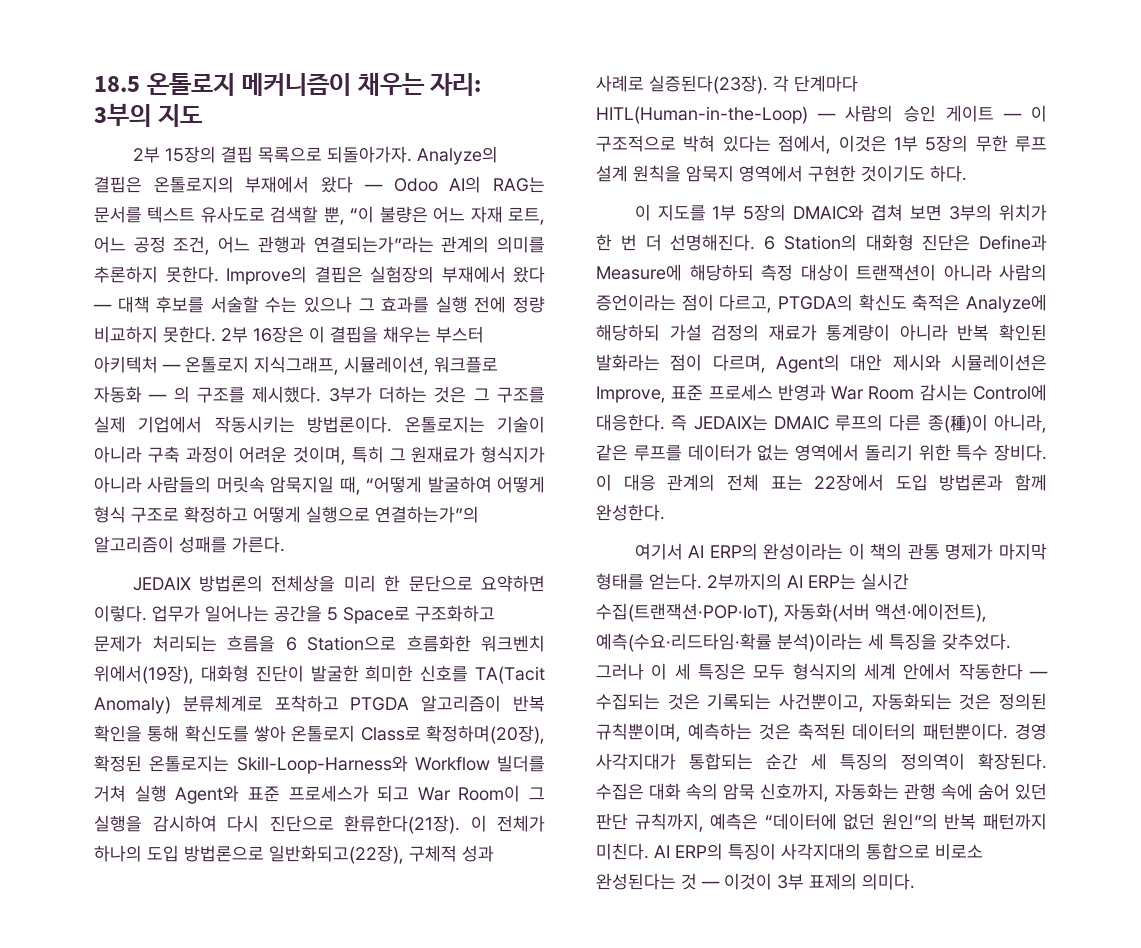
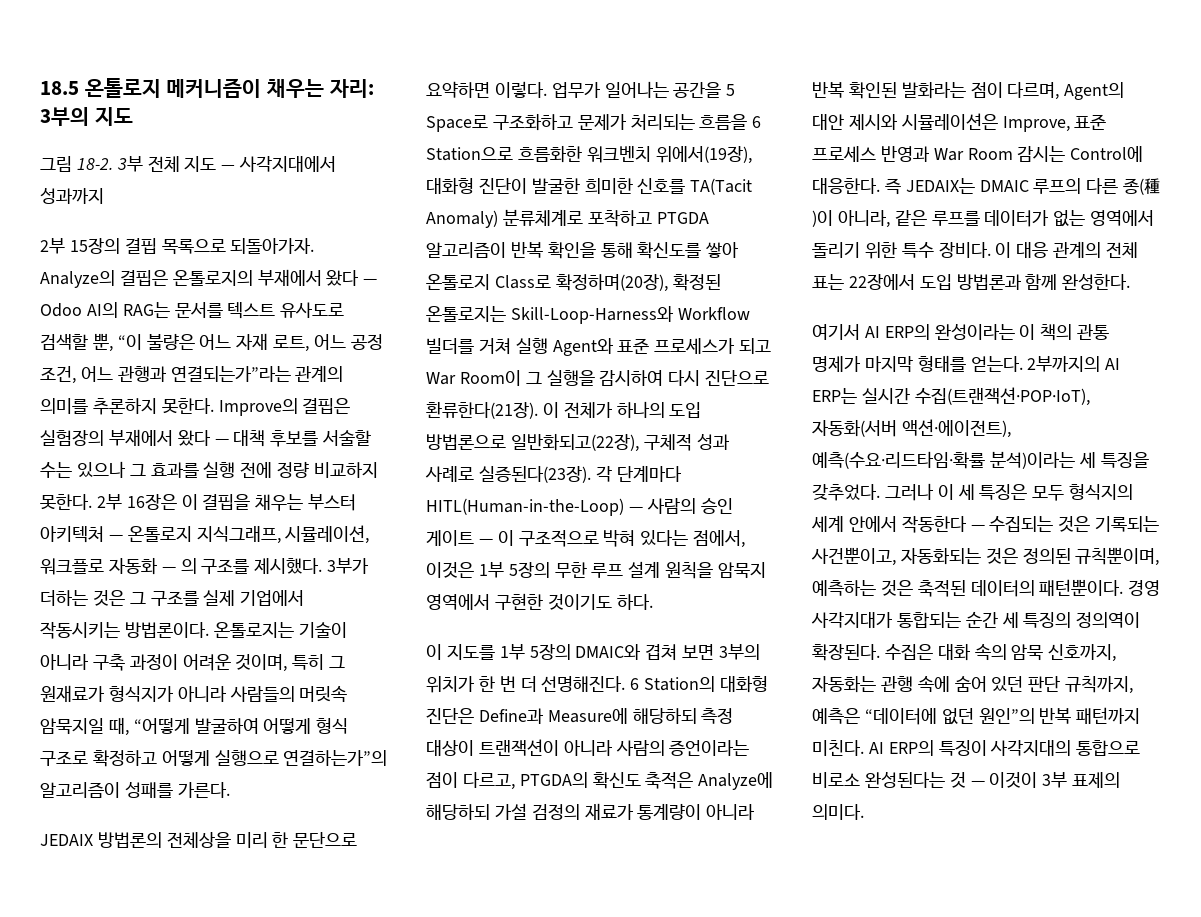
+ 그림 18-2. 3부 전체 지도 — 사각지대에서 성과까지

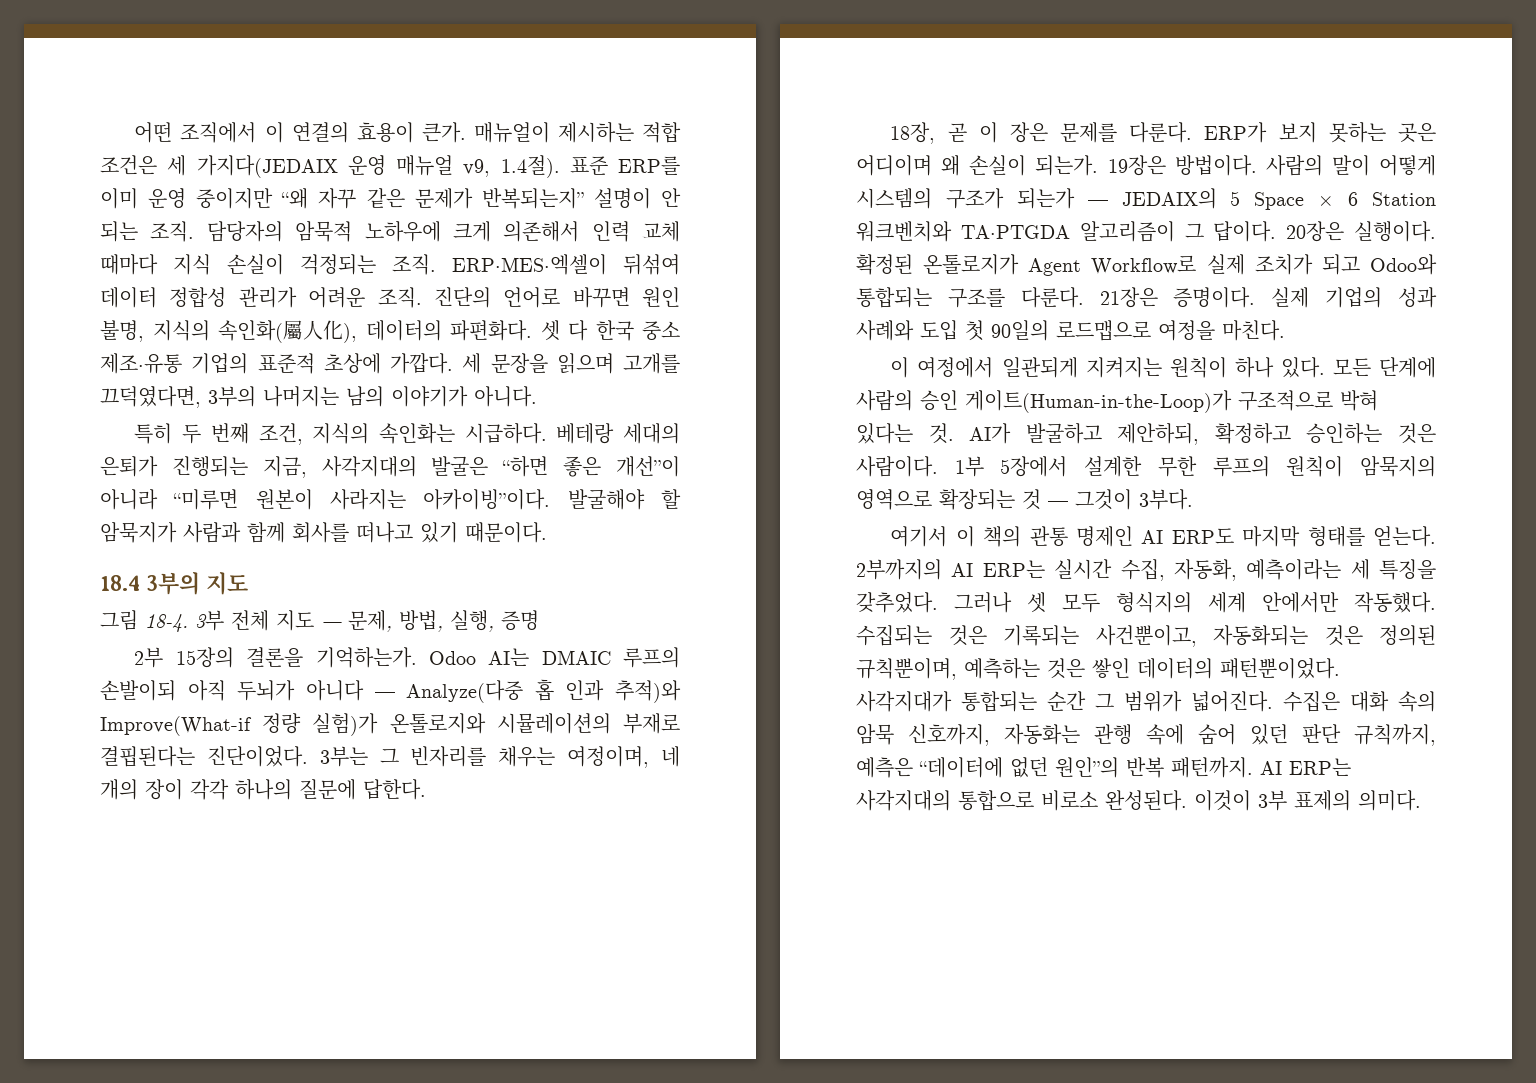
- 18.5 온톨로지 메커니즘이 채우는 자리: 3부의 지도
+ 어떤 조직에서 이 연결의 효용이 큰가. 매뉴얼이 제시하는 적합 조건은 세 가지다(JEDAIX 운영 매뉴얼 v9, 1.4절). 표준 ERP를 이미 운영 중이지만 “왜 자꾸 같은 문제가 반복되는지” 설명이 안 되는 조직. 담당자의 암묵적 노하우에 크게 의존해서 인력 교체 때마다 지식 손실이 걱정되는 조직. ERP·MES·엑셀이 뒤섞여 데이터 정합성 관리가 어려운 조직. 진단의 언어로 바꾸면 원인 불명, 지식의 속인화(屬人化), 데이터의 파편화다. 셋 다 한국 중소 제조·유통 기업의 표준적 초상에 가깝다. 세 문장을 읽으며 고개를 끄덕였다면, 3부의 나머지는 남의 이야기가 아니다.
+ 특히 두 번째 조건, 지식의 속인화는 시급하다. 베테랑 세대의 은퇴가 진행되는 지금, 사각지대의 발굴은 “하면 좋은 개선”이 아니라 “미루면 원본이 사라지는 아카이빙”이다. 발굴해야 할 암묵지가 사람과 함께 회사를 떠나고 있기 때문이다.
+ 18.4 3부의 지도
- 그림 18-2.
+ 그림 18-4.
- 3부 전체 지도 — 사각지대에서 성과까지
- 2부 15장의 결핍 목록으로 되돌아가자. Analyze의 결핍은 온톨로지의 부재에서 왔다 — Odoo AI의 RAG는 문서를 텍스트 유사도로 검색할 뿐, “이 불량은 어느 자재 로트, 어느 공정 조건, 어느 관행과 연결되는가”라는 관계의 의미를 추론하지 못한다. Improve의 결핍은 실험장의 부재에서 왔다 — 대책 후보를 서술할 수는 있으나 그 효과를 실행 전에 정량 비교하지 못한다. 2부 16장은 이 결핍을 채우는 부스터 아키텍처 — 온톨로지 지식그래프, 시뮬레이션, 워크플로 자동화 — 의 구조를 제시했다. 3부가 더하는 것은 그 구조를 실제 기업에서 작동시키는 방법론이다. 온톨로지는 기술이 아니라 구축 과정이 어려운 것이며, 특히 그 원재료가 형식지가 아니라 사람들의 머릿속 암묵지일 때, “어떻게 발굴하여 어떻게 형식 구조로 확정하고 어떻게 실행으로 연결하는가”의 알고리즘이 성패를 가른다.
- JEDAIX 방법론의 전체상을 미리 한 문단으로 요약하면 이렇다. 업무가 일어나는 공간을 5 Space로 구조화하고 문제가 처리되는 흐름을 6 Station으로 흐름화한 워크벤치 위에서(19장), 대화형 진단이 발굴한 희미한 신호를 TA(Tacit Anomaly) 분류체계로 포착하고 PTGDA 알고리즘이 반복 확인을 통해 확신도를 쌓아 온톨로지 Class로 확정하며(20장), 확정된 온톨로지는 Skill-Loop-Harness와 Workflow 빌더를 거쳐 실행 Agent와 표준 프로세스가 되고 War Room이 그 실행을 감시하여 다시 진단으로 환류한다(21장). 이 전체가 하나의 도입 방법론으로 일반화되고(22장), 구체적 성과 사례로 실증된다(23장). 각 단계마다 HITL(Human-in-the-Loop) — 사람의 승인 게이트 — 이 구조적으로 박혀 있다는 점에서, 이것은 1부 5장의 무한 루프 설계 원칙을 암묵지 영역에서 구현한 것이기도 하다.
- 이 지도를 1부 5장의 DMAIC와 겹쳐 보면 3부의 위치가 한 번 더 선명해진다. 6 Station의 대화형 진단은 Define과 Measure에 해당하되 측정 대상이 트랜잭션이 아니라 사람의 증언이라는 점이 다르고, PTGDA의 확신도 축적은 Analyze에 해당하되 가설 검정의 재료가 통계량이 아니라 반복 확인된 발화라는 점이 다르며, Agent의 대안 제시와 시뮬레이션은 Improve, 표준 프로세스 반영과 War Room 감시는 Control에 대응한다. 즉 JEDAIX는 DMAIC 루프의 다른 종(種)이 아니라, 같은 루프를 데이터가 없는 영역에서 돌리기 위한 특수 장비다. 이 대응 관계의 전체 표는 22장에서 도입 방법론과 함께 완성한다.
- 여기서 AI ERP의 완성이라는 이 책의 관통 명제가 마지막 형태를 얻는다.
+ 3부 전체 지도 — 문제, 방법, 실행, 증명
+ 2부 15장의 결론을 기억하는가. Odoo AI는 DMAIC 루프의 손발이되 아직 두뇌가 아니다 — Analyze(다중 홉 인과 추적)와 Improve(What-if 정량 실험)가 온톨로지와 시뮬레이션의 부재로 결핍된다는 진단이었다. 3부는 그 빈자리를 채우는 여정이며, 네 개의 장이 각각 하나의 질문에 답한다.
+ 18장, 곧 이 장은 문제를 다룬다. ERP가 보지 못하는 곳은 어디이며 왜 손실이 되는가. 19장은 방법이다. 사람의 말이 어떻게 시스템의 구조가 되는가 — JEDAIX의 5 Space × 6 Station 워크벤치와 TA·PTGDA 알고리즘이 그 답이다. 20장은 실행이다. 확정된 온톨로지가 Agent Workflow로 실제 조치가 되고 Odoo와 통합되는 구조를 다룬다. 21장은 증명이다. 실제 기업의 성과 사례와 도입 첫 90일의 로드맵으로 여정을 마친다.
+ 이 여정에서 일관되게 지켜지는 원칙이 하나 있다. 모든 단계에 사람의 승인 게이트(Human-in-the-Loop)가 구조적으로 박혀 있다는 것. AI가 발굴하고 제안하되, 확정하고 승인하는 것은 사람이다. 1부 5장에서 설계한 무한 루프의 원칙이 암묵지의 영역으로 확장되는 것 — 그것이 3부다.
+ 여기서 이 책의 관통 명제인 AI ERP도 마지막 형태를 얻는다.
- 2부까지의 AI ERP는 실시간 수집(트랜잭션·POP·IoT), 자동화(서버 액션·에이전트), 예측(수요·리드타임·확률 분석)이라는 세 특징을 갖추었다. 그러나 이 세 특징은 모두 형식지의 세계 안에서 작동한다 — 수집되는 것은 기록되는 사건뿐이고, 자동화되는 것은 정의된 규칙뿐이며, 예측하는 것은 축적된 데이터의 패턴뿐이다. 경영 사각지대가 통합되는 순간 세 특징의 정의역이 확장된다.
+ 2부까지의 AI ERP는 실시간 수집, 자동화, 예측이라는 세 특징을 갖추었다. 그러나 셋 모두 형식지의 세계 안에서만 작동했다. 수집되는 것은 기록되는 사건뿐이고, 자동화되는 것은 정의된 규칙뿐이며, 예측하는 것은 쌓인 데이터의 패턴뿐이었다. 사각지대가 통합되는 순간 그 범위가 넓어진다.
- 수집은 대화 속의 암묵 신호까지, 자동화는 관행 속에 숨어 있던 판단 규칙까지, 예측은 “데이터에 없던 원인”의 반복 패턴까지 미친다. AI ERP의 특징이 사각지대의 통합으로 비로소 완성된다는 것 — 이것이 3부 표제의 의미다.
+ 수집은 대화 속의 암묵 신호까지, 자동화는 관행 속에 숨어 있던 판단 규칙까지, 예측은 “데이터에 없던 원인”의 반복 패턴까지. AI ERP는 사각지대의 통합으로 비로소 완성된다. 이것이 3부 표제의 의미다.

